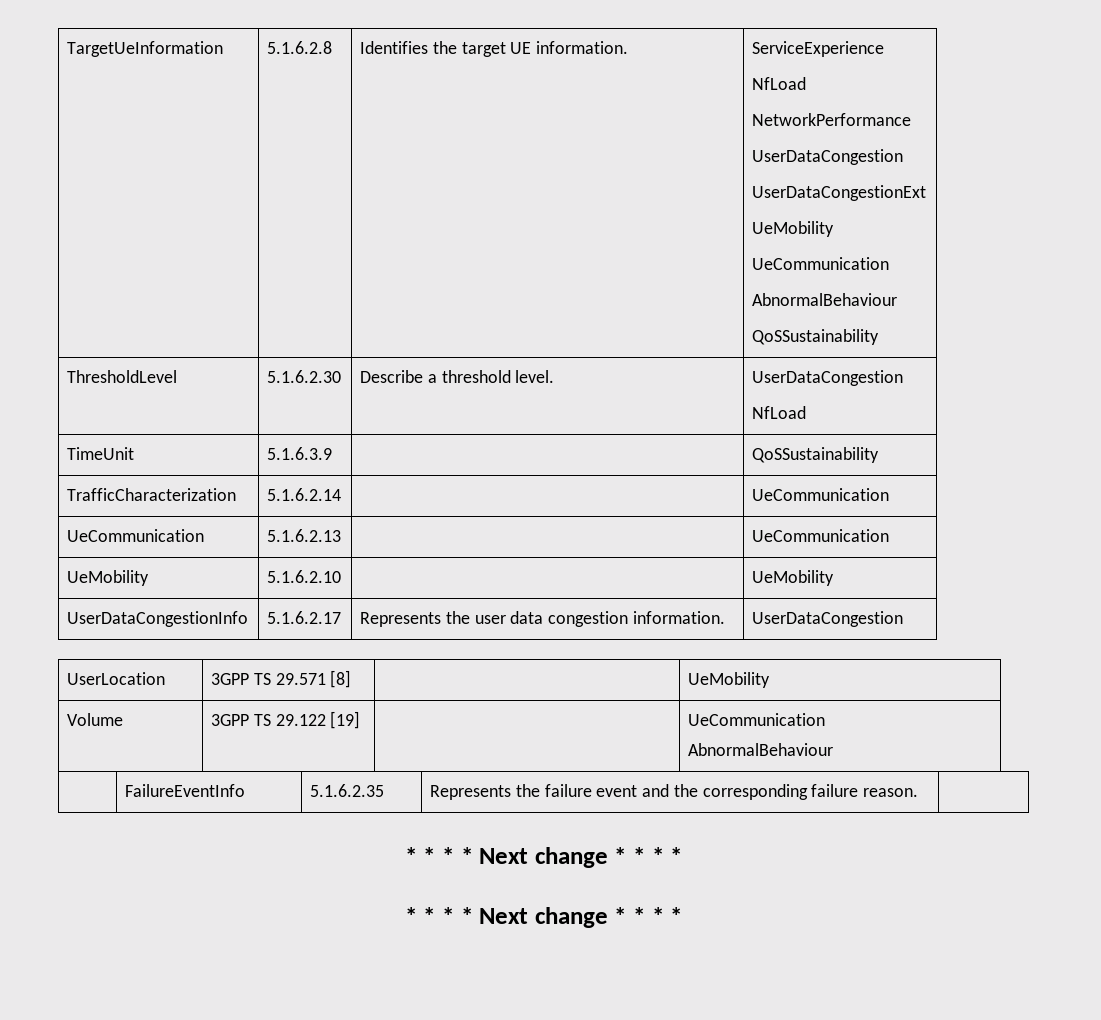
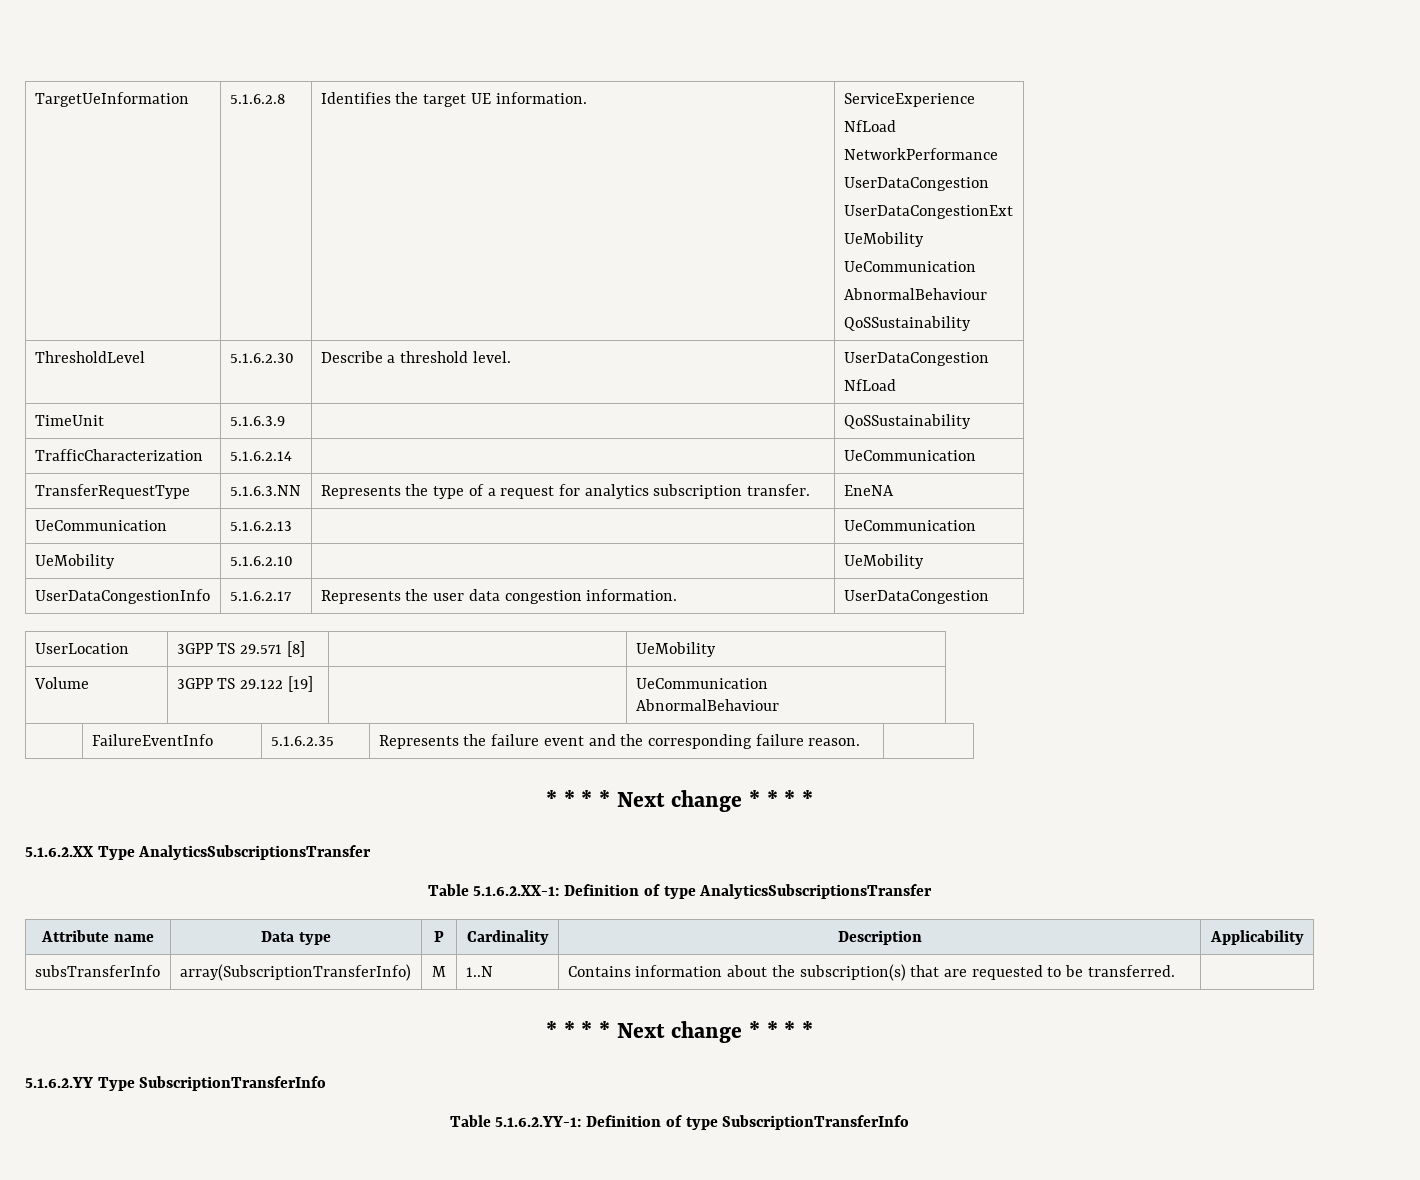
+ TransferRequestType | 5.1.6.3.NN | Represents the type of a request for analytics subscription transfer. | EneNA
+ 5.1.6.2.XX Type AnalyticsSubscriptionsTransfer
+ Table 5.1.6.2.XX-1: Definition of type AnalyticsSubscriptionsTransfer
+ Attribute name | Data type | P | Cardinality | Description | Applicability
+ subsTransferInfo | array(SubscriptionTransferInfo) | M | 1..N | Contains information about the subscription(s) that are requested to be transferred. |
+ 5.1.6.2.YY Type SubscriptionTransferInfo
+ Table 5.1.6.2.YY-1: Definition of type SubscriptionTransferInfo

